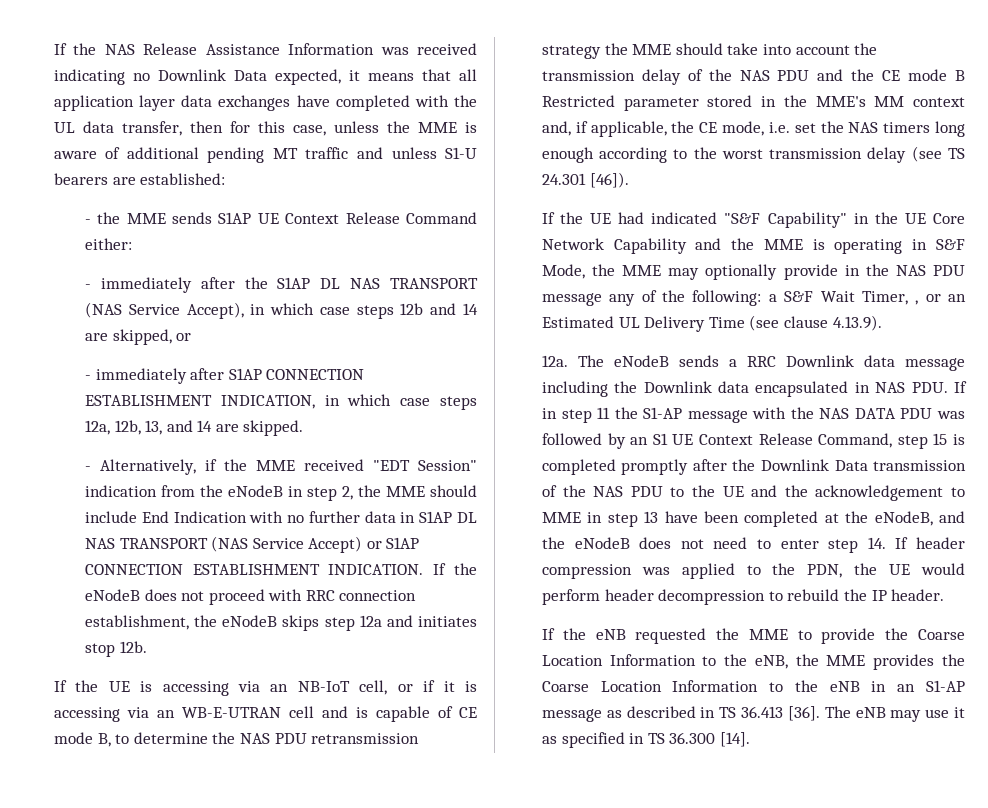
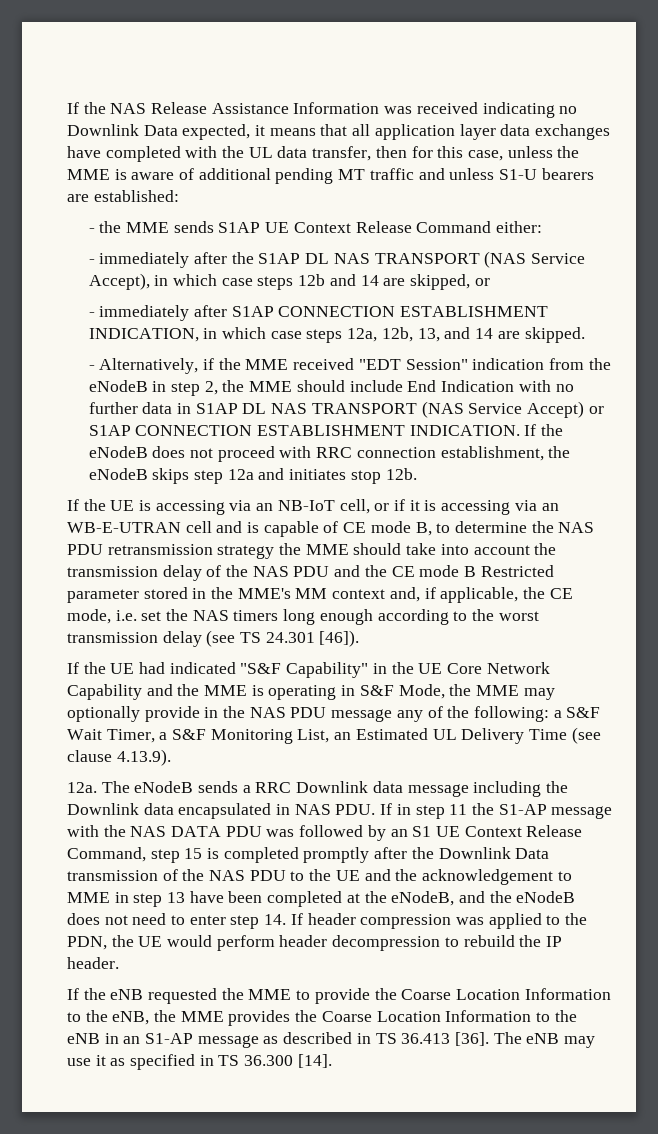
- If the UE had indicated "S&F Capability" in the UE Core Network Capability and the MME is operating in S&F Mode, the MME may optionally provide in the NAS PDU message any of the following: a S&F Wait Timer, , or an Estimated UL Delivery Time (see clause 4.13.9).
+ If the UE had indicated "S&F Capability" in the UE Core Network Capability and the MME is operating in S&F Mode, the MME may optionally provide in the NAS PDU message any of the following: a S&F Wait Timer, a S&F Monitoring List, an Estimated UL Delivery Time (see clause 4.13.9).

